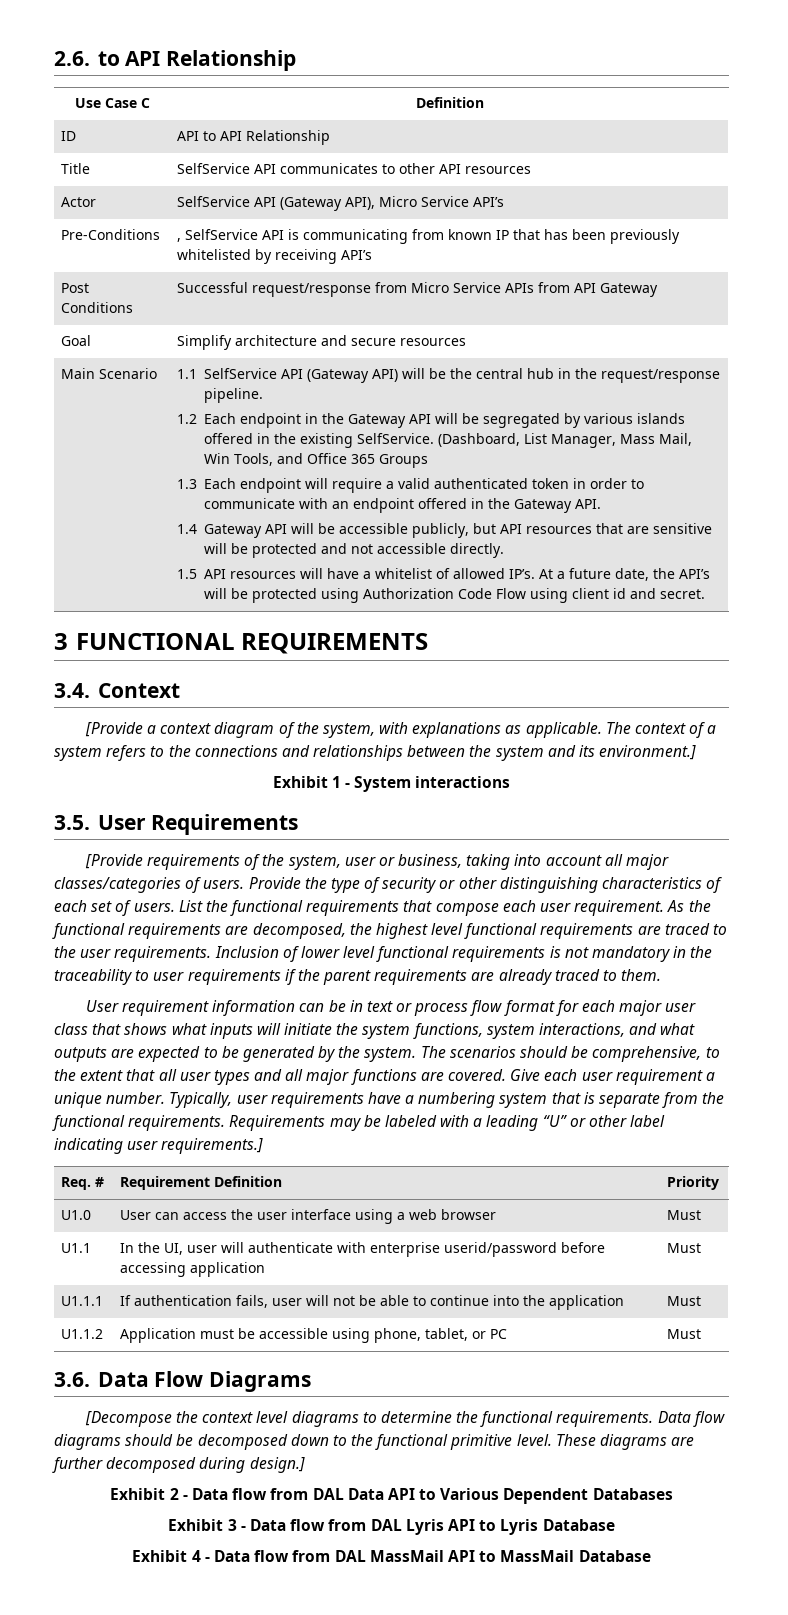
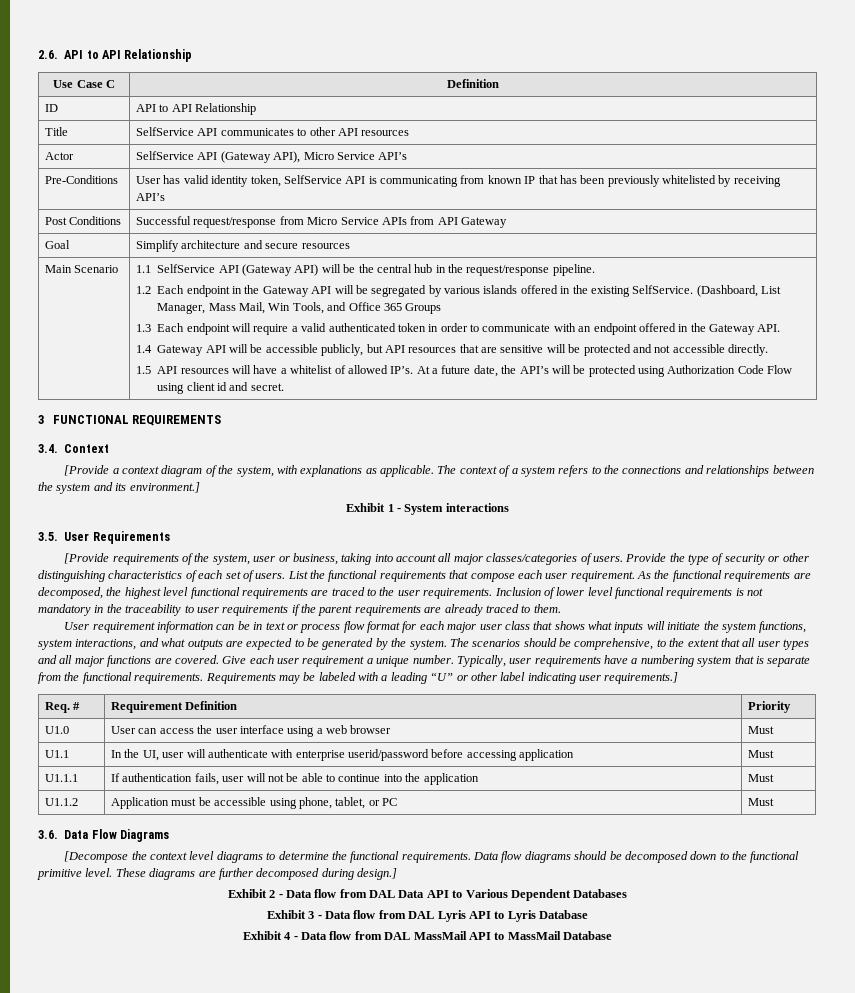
- 2.6. to API Relationship
+ 2.6. API to API Relationship
- Pre-Conditions | , SelfService API is communicating from known IP that has been previously whitelisted by receiving API’s
+ Pre-Conditions | User has valid identity token, SelfService API is communicating from known IP that has been previously whitelisted by receiving API’s

